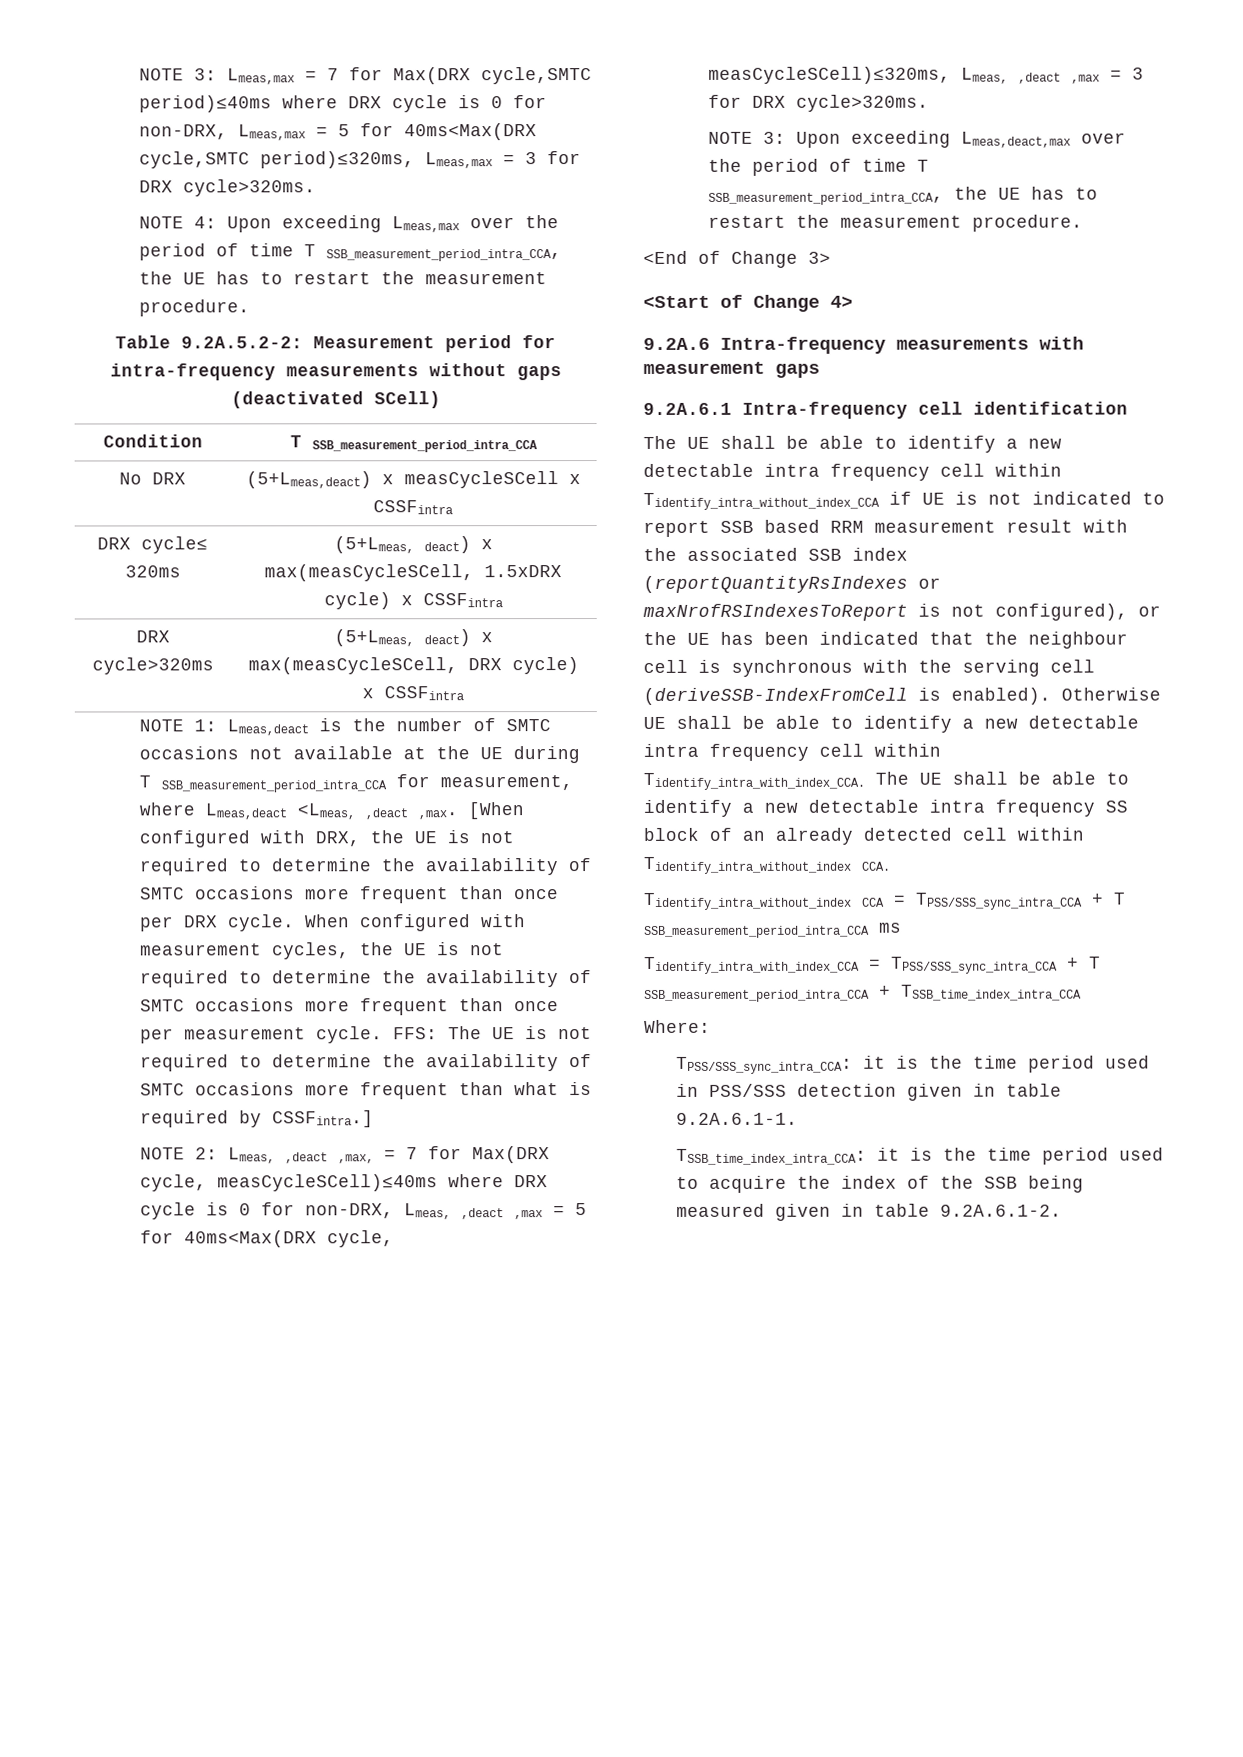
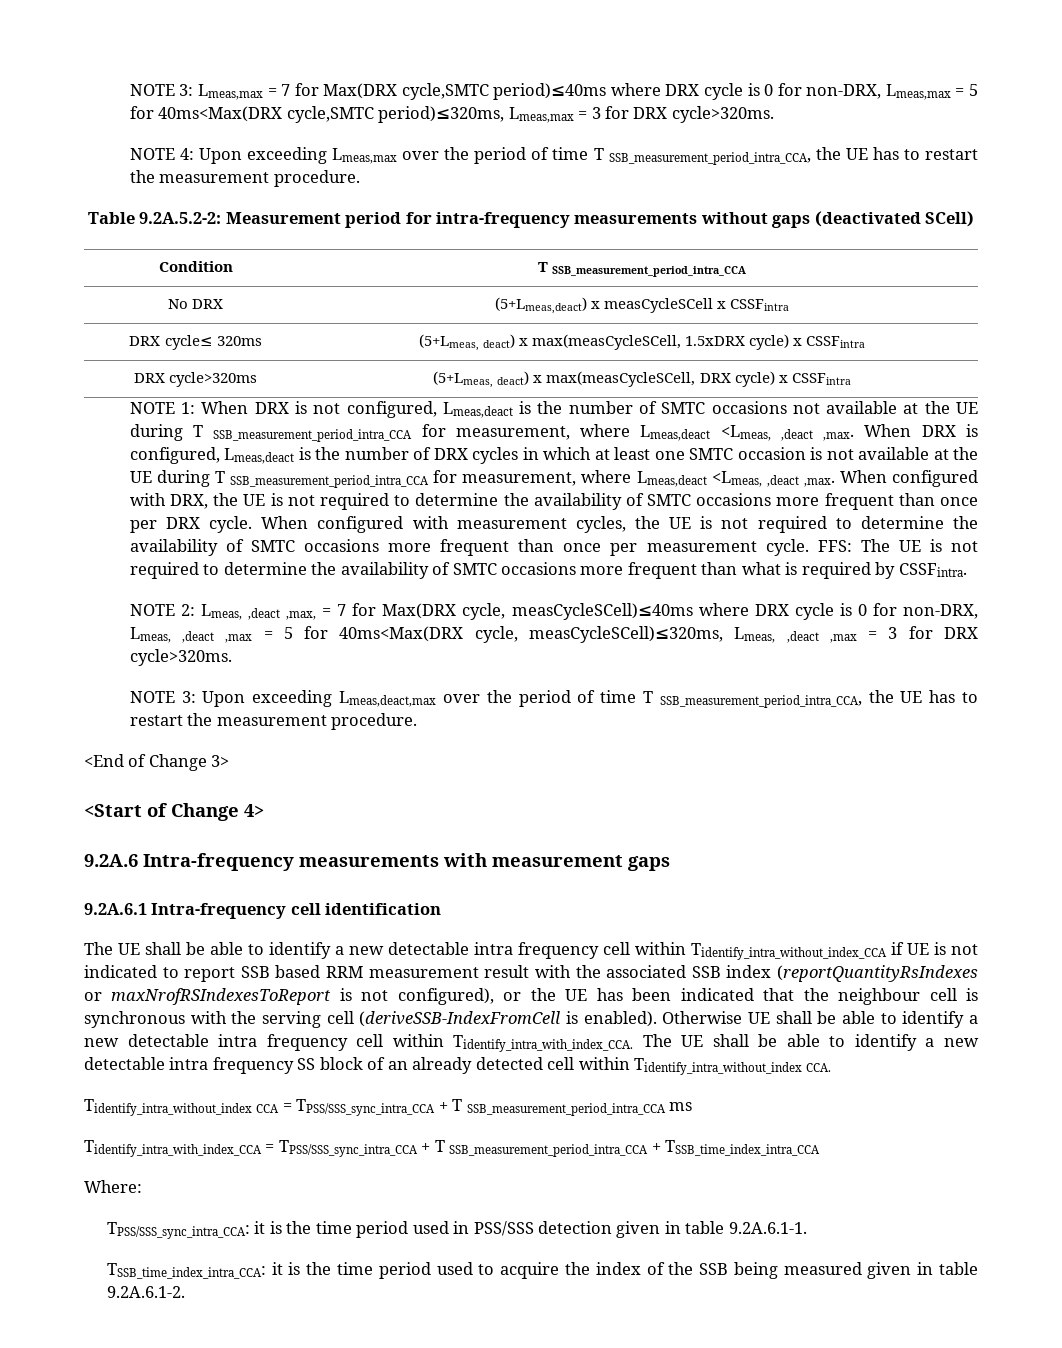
- NOTE 1: Lmeas,deact is the number of SMTC occasions not available at the UE during T SSB_measurement_period_intra_CCA for measurement, where Lmeas,deact <Lmeas, ,deact ,max.
+ NOTE 1: When DRX is not configured, Lmeas,deact is the number of SMTC occasions not available at the UE during T SSB_measurement_period_intra_CCA for measurement, where Lmeas,deact <Lmeas, ,deact ,max.
- [When configured with DRX, the UE is not required to determine the availability of SMTC occasions more frequent than once per DRX cycle.
+ When DRX is configured, Lmeas,deact is the number of DRX cycles in which at least one SMTC occasion is not available at the UE during T SSB_measurement_period_intra_CCA for measurement, where Lmeas,deact <Lmeas, ,deact ,max. When configured with DRX, the UE is not required to determine the availability of SMTC occasions more frequent than once per DRX cycle.
- FFS: The UE is not required to determine the availability of SMTC occasions more frequent than what is required by CSSFintra.]
+ FFS: The UE is not required to determine the availability of SMTC occasions more frequent than what is required by CSSFintra.

